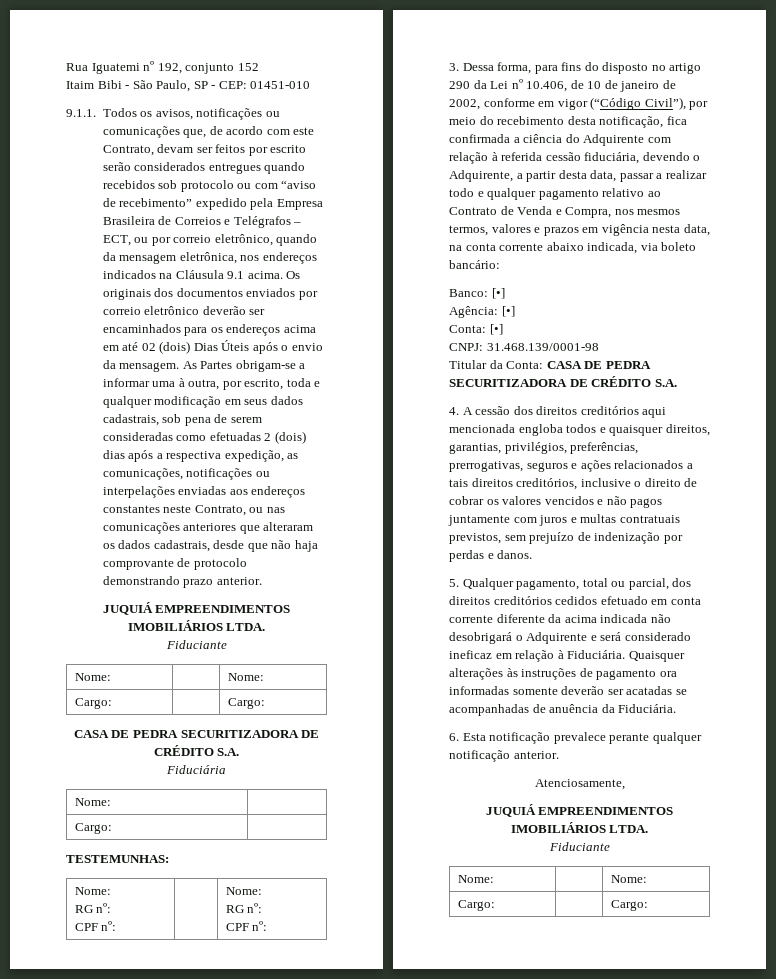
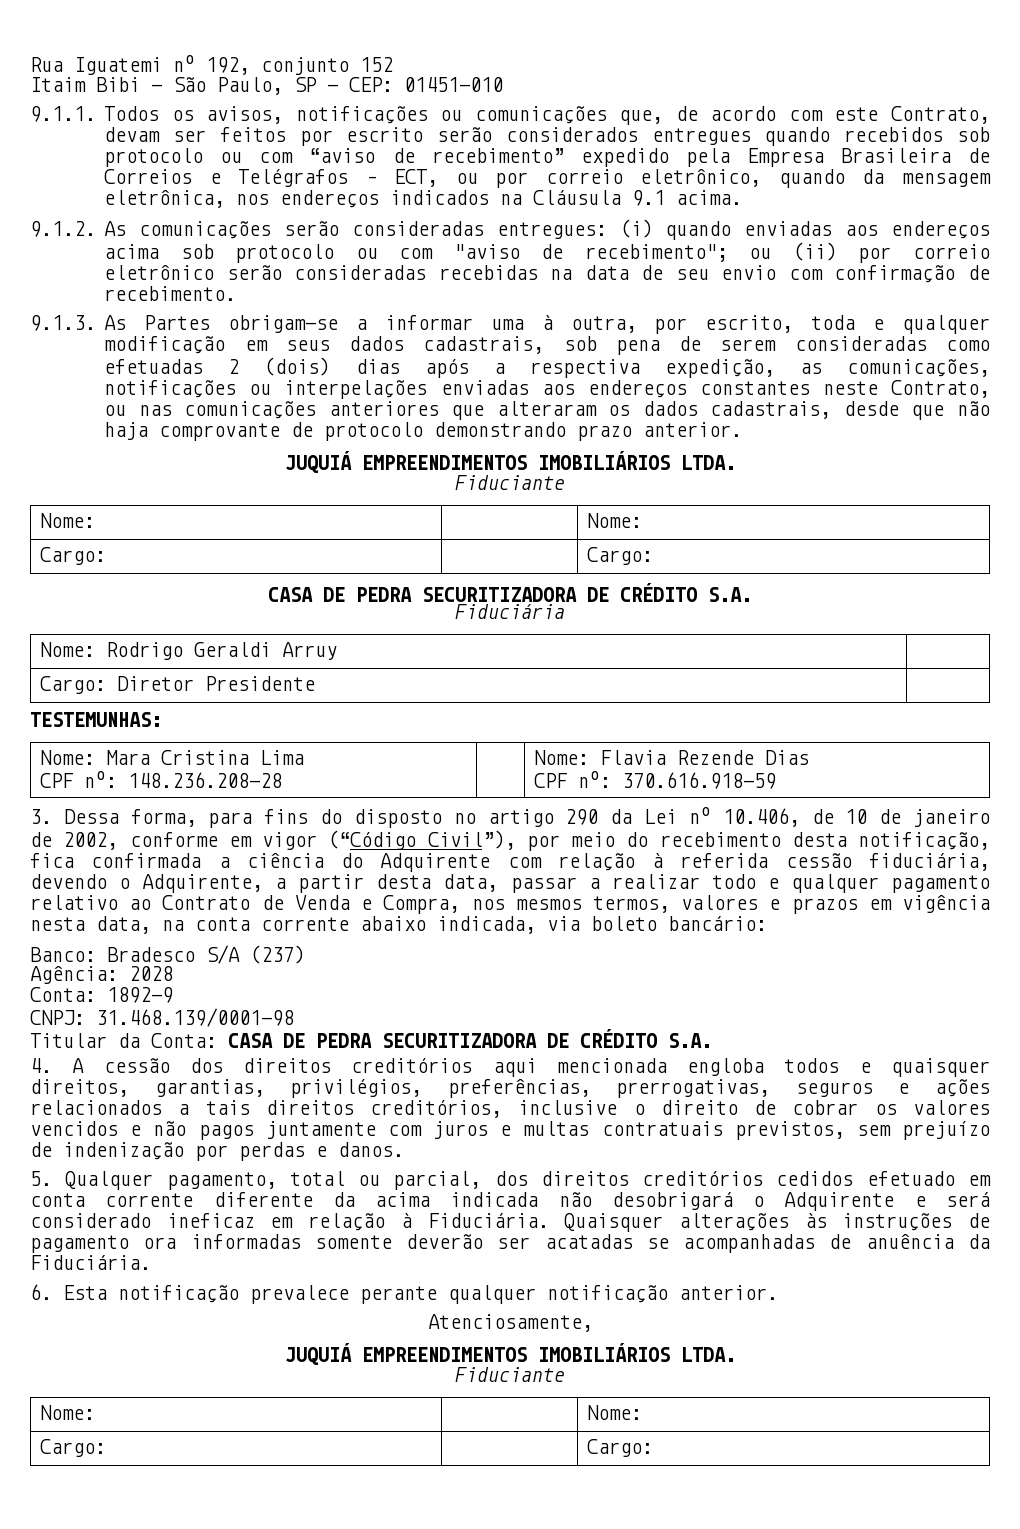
- 9.1.1. Todos os avisos, notificações ou comunicações que, de acordo com este Contrato, devam ser feitos por escrito serão considerados entregues quando recebidos sob protocolo ou com “aviso de recebimento” expedido pela Empresa Brasileira de Correios e Telégrafos – ECT, ou por correio eletrônico, quando da mensagem eletrônica, nos endereços indicados na Cláusula 9.1 acima. Os originais dos documentos enviados por correio eletrônico deverão ser encaminhados para os endereços acima em até 02 (dois) Dias Úteis após o envio da mensagem. As Partes obrigam-se a informar uma à outra, por escrito, toda e qualquer modificação em seus dados cadastrais, sob pena de serem consideradas como efetuadas 2 (dois) dias após a respectiva expedição, as comunicações, notificações ou interpelações enviadas aos endereços constantes neste Contrato, ou nas comunicações anteriores que alteraram os dados cadastrais, desde que não haja comprovante de protocolo demonstrando prazo anterior.
+ 9.1.1. Todos os avisos, notificações ou comunicações que, de acordo com este Contrato, devam ser feitos por escrito serão considerados entregues quando recebidos sob protocolo ou com “aviso de recebimento” expedido pela Empresa Brasileira de Correios e Telégrafos – ECT, ou por correio eletrônico, quando da mensagem eletrônica, nos endereços indicados na Cláusula 9.1 acima.
+ 9.1.2. As comunicações serão consideradas entregues: (i) quando enviadas aos endereços acima sob protocolo ou com "aviso de recebimento"; ou (ii) por correio eletrônico serão consideradas recebidas na data de seu envio com confirmação de recebimento.
+ 9.1.3. As Partes obrigam-se a informar uma à outra, por escrito, toda e qualquer modificação em seus dados cadastrais, sob pena de serem consideradas como efetuadas 2 (dois) dias após a respectiva expedição, as comunicações, notificações ou interpelações enviadas aos endereços constantes neste Contrato, ou nas comunicações anteriores que alteraram os dados cadastrais, desde que não haja comprovante de protocolo demonstrando prazo anterior.
  Fiduciária
- Nome: |
- Cargo: |
+ Nome: Rodrigo Geraldi Arruy |
+ Cargo: Diretor Presidente |
  TESTEMUNHAS:
- Nome:
- RG nº:
- CPF nº: | | Nome:
- RG nº:
- CPF nº:
+ Nome: Mara Cristina Lima
+ CPF nº: 148.236.208-28 | | Nome: Flavia Rezende Dias
+ CPF nº: 370.616.918-59
- Banco: [•]
+ Banco: Bradesco S/A (237)
- Agência: [•]
- Conta: [•]
+ Agência: 2028
+ Conta: 1892-9

